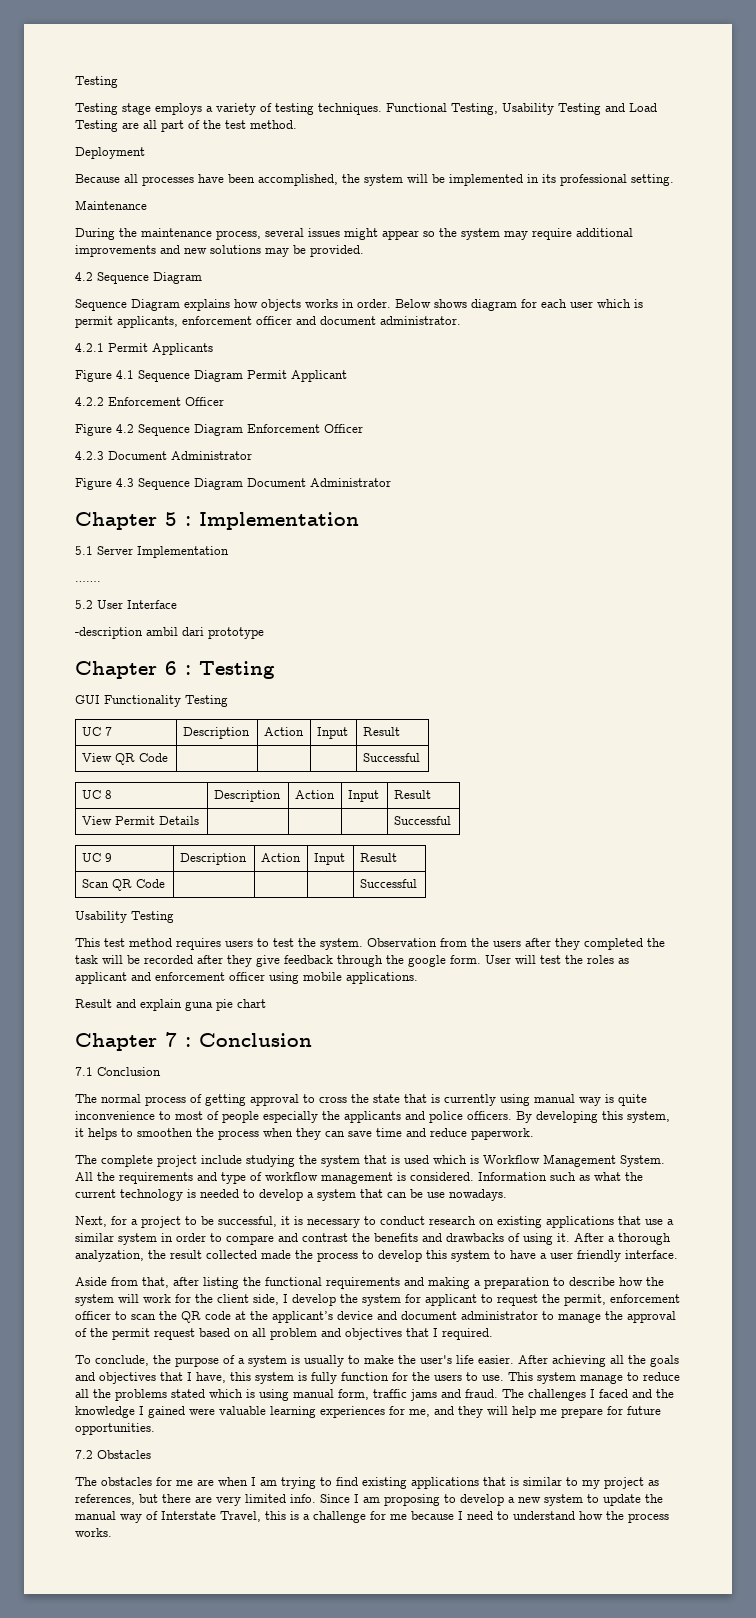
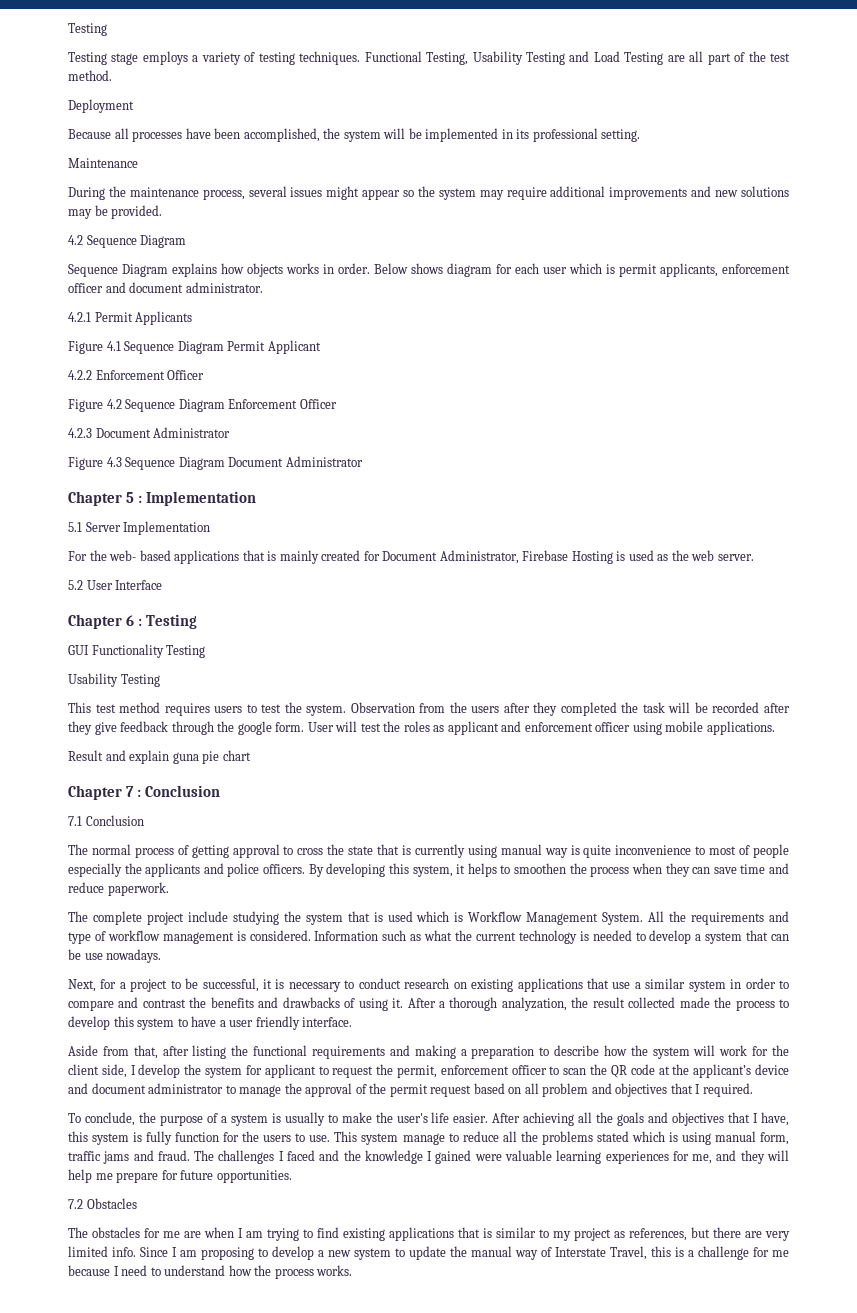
- …….
+ For the web- based applications that is mainly created for Document Administrator, Firebase Hosting is used as the web server.
- -description ambil dari prototype
- UC 7 | Description | Action | Input | Result
- View QR Code | | | | Successful
- UC 8 | Description | Action | Input | Result
- View Permit Details | | | | Successful
- UC 9 | Description | Action | Input | Result
- Scan QR Code | | | | Successful

